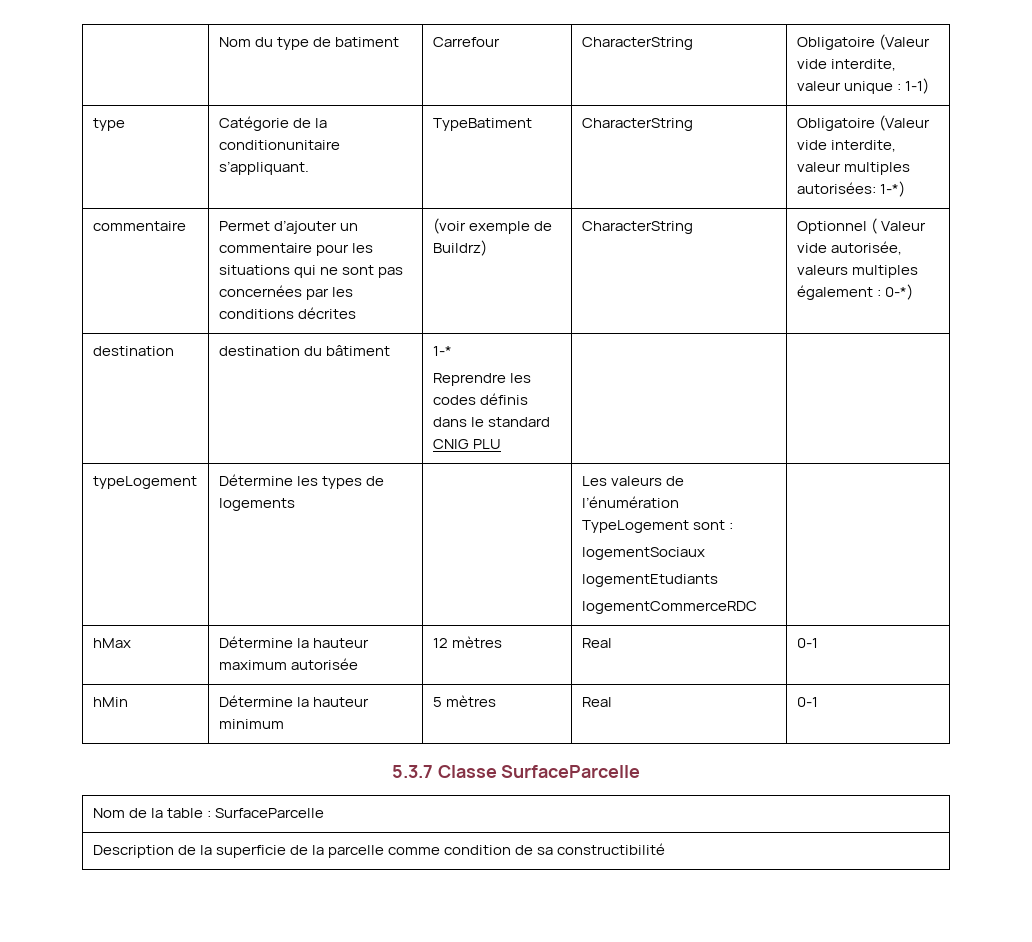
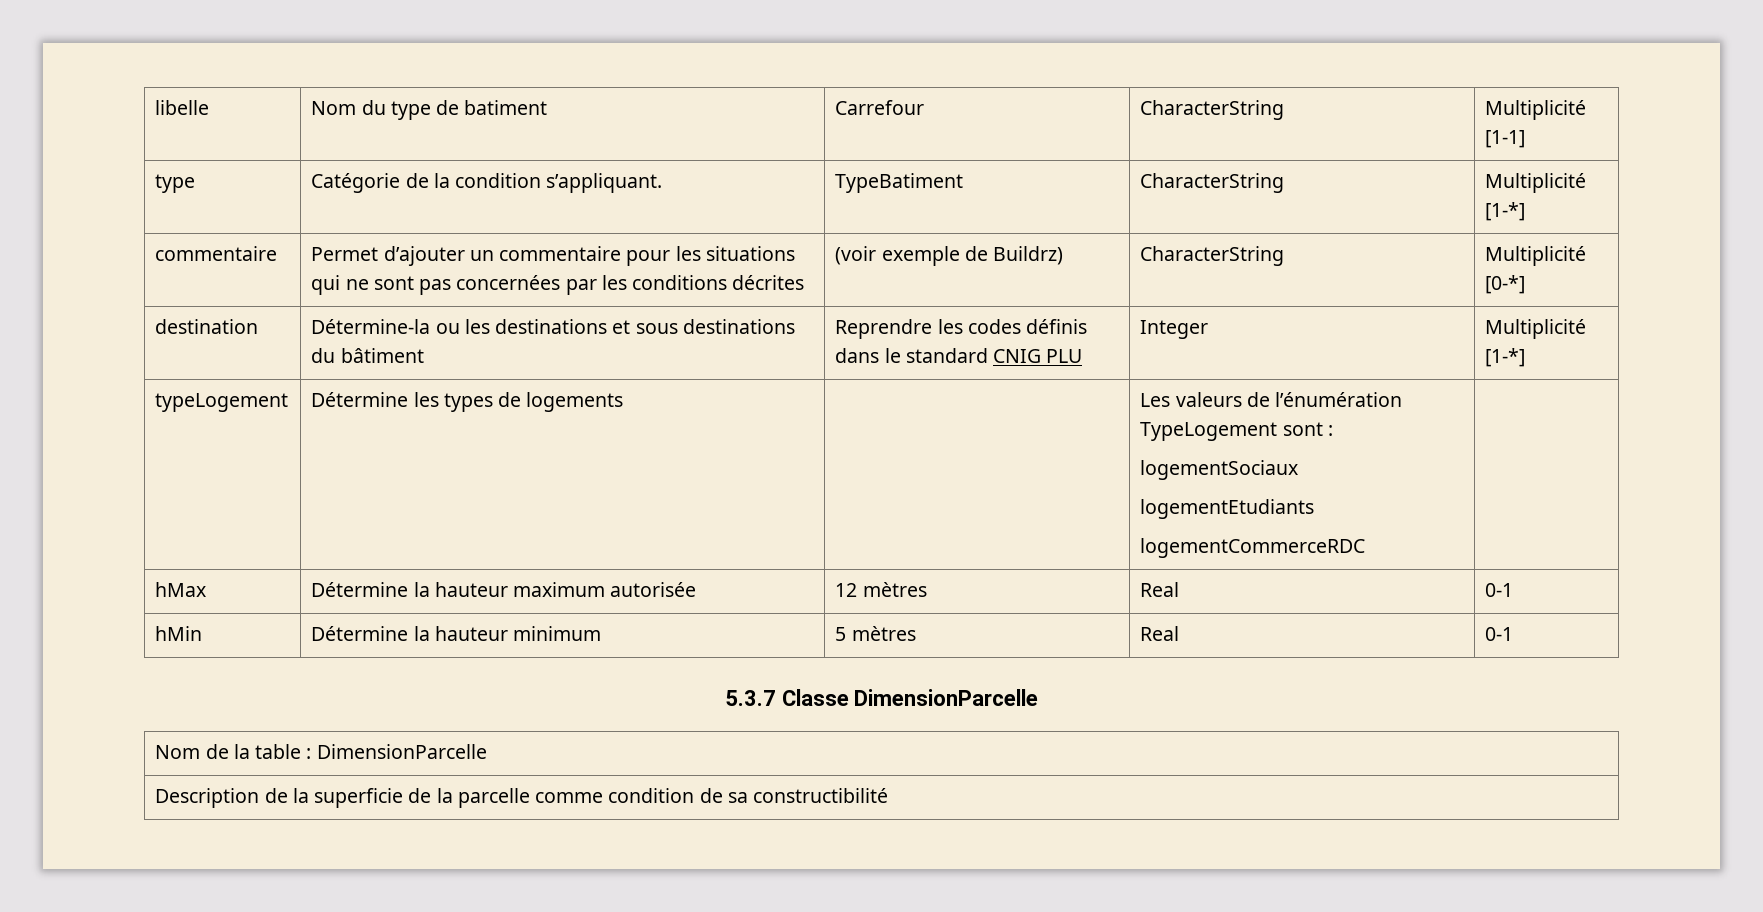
- | Nom du type de batiment | Carrefour | CharacterString | Obligatoire (Valeur vide interdite, valeur unique : 1-1)
+ libelle | Nom du type de batiment | Carrefour | CharacterString | Multiplicité [1-1]
- type | Catégorie de la conditionunitaire s’appliquant. | TypeBatiment | CharacterString | Obligatoire (Valeur vide interdite, valeur multiples autorisées: 1-*)
+ type | Catégorie de la condition s’appliquant. | TypeBatiment | CharacterString | Multiplicité [1-*]
- commentaire | Permet d’ajouter un commentaire pour les situations qui ne sont pas concernées par les conditions décrites | (voir exemple de Buildrz) | CharacterString | Optionnel ( Valeur vide autorisée, valeurs multiples également : 0-*)
- destination | destination du bâtiment | 1-*
- Reprendre les codes définis dans le standard CNIG PLU | |
+ commentaire | Permet d’ajouter un commentaire pour les situations qui ne sont pas concernées par les conditions décrites | (voir exemple de Buildrz) | CharacterString | Multiplicité [0-*]
+ destination | Détermine-la ou les destinations et sous destinations du bâtiment | Reprendre les codes définis dans le standard CNIG PLU | Integer | Multiplicité [1-*]
- 5.3.7 Classe SurfaceParcelle
+ 5.3.7 Classe DimensionParcelle
- Nom de la table : SurfaceParcelle
+ Nom de la table : DimensionParcelle

